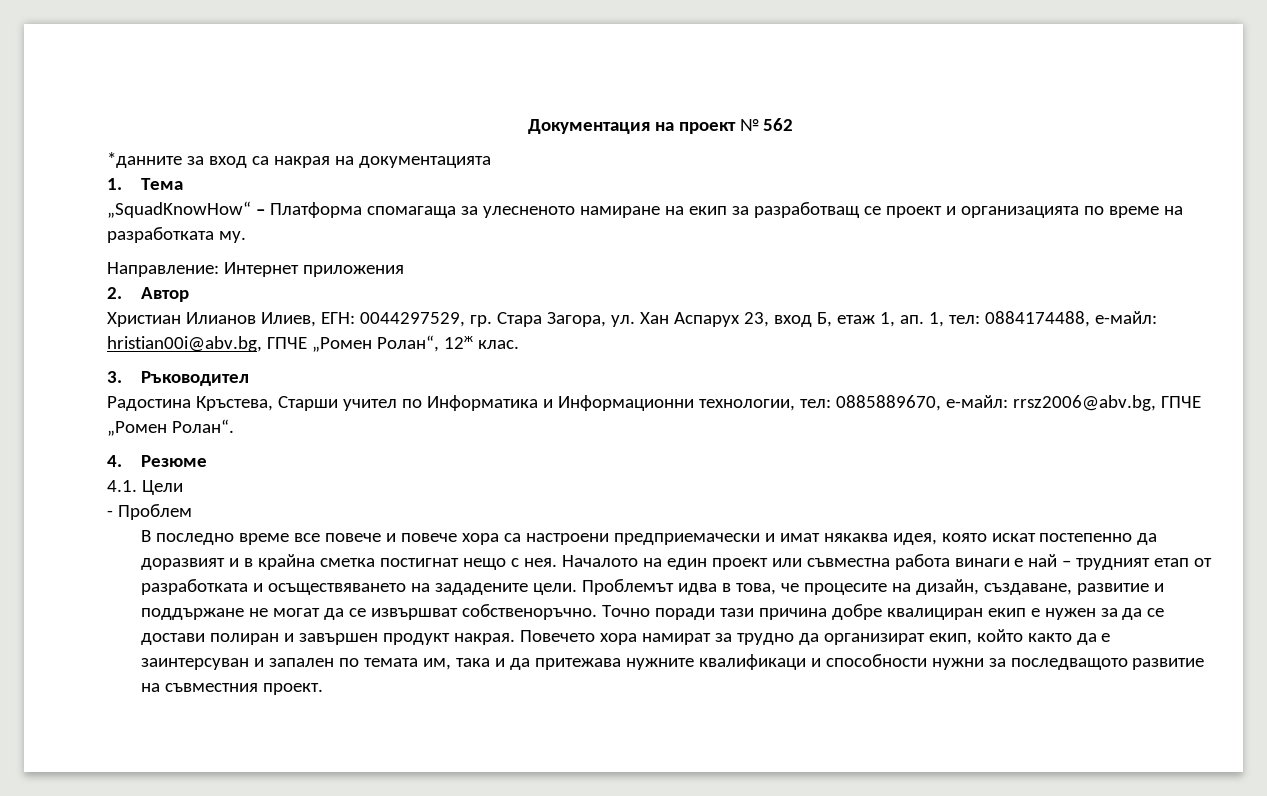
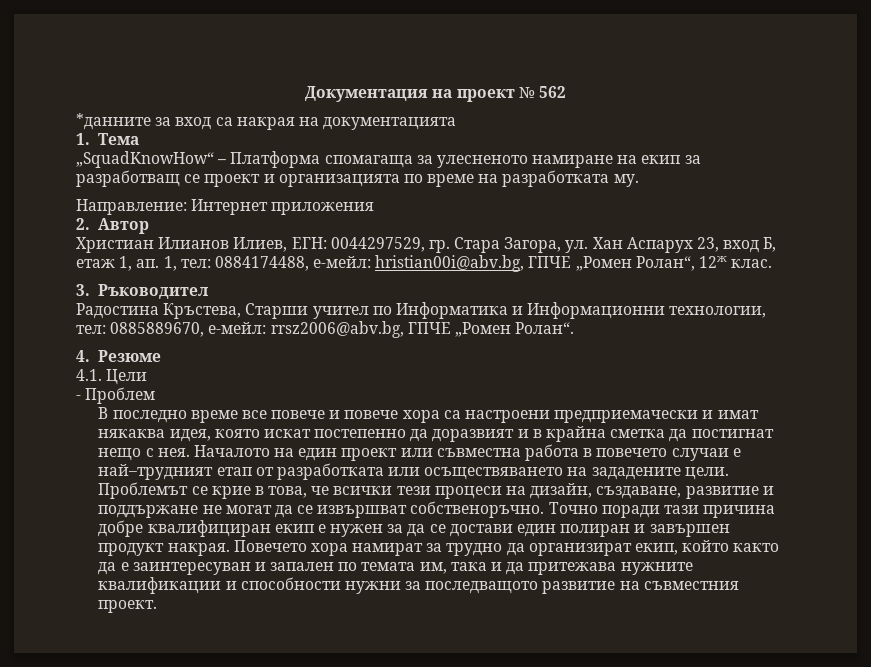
- 1, тел: 0884174488, е-майл: hristian00i@abv.bg, ГПЧЕ „Ромен Ролан“, 12ж клас.
+ 1, тел: 0884174488, е-мейл: hristian00i@abv.bg, ГПЧЕ „Ромен Ролан“, 12ж клас.
- Радостина Кръстева, Старши учител по Информатика и Информационни технологии, тел: 0885889670, е-майл: rrsz2006@abv.bg, ГПЧЕ „Ромен Ролан“.
+ Радостина Кръстева, Старши учител по Информатика и Информационни технологии, тел: 0885889670, е-мейл: rrsz2006@abv.bg, ГПЧЕ „Ромен Ролан“.
- В последно време все повече и повече хора са настроени предприемачески и имат някаква идея, която искат постепенно да доразвият и в крайна сметка постигнат нещо с нея.
+ В последно време все повече и повече хора са настроени предприемачески и имат някаква идея, която искат постепенно да доразвият и в крайна сметка да постигнат нещо с нея.
- Началото на един проект или съвместна работа винаги е най – трудният етап от разработката и осъществяването на зададените цели.
+ Началото на един проект или съвместна работа в повечето случаи е най–трудният етап от разработката или осъществяването на зададените цели.
- Проблемът идва в това, че процесите на дизайн, създаване, развитие и поддържане не могат да се извършват собственоръчно.
+ Проблемът се крие в това, че всички тези процеси на дизайн, създаване, развитие и поддържане не могат да се извършват собственоръчно.
- Точно поради тази причина добре квалициран екип е нужен за да се достави полиран и завършен продукт накрая.
+ Точно поради тази причина добре квалифициран екип е нужен за да се достави един полиран и завършен продукт накрая.
- Повечето хора намират за трудно да организират екип, който както да е заинтерсуван и запален по темата им, така и да притежава нужните квалификаци и способности нужни за последващото развитие на съвместния проект.
+ Повечето хора намират за трудно да организират екип, който както да е заинтересуван и запален по темата им, така и да притежава нужните квалификации и способности нужни за последващото развитие на съвместния проект.

